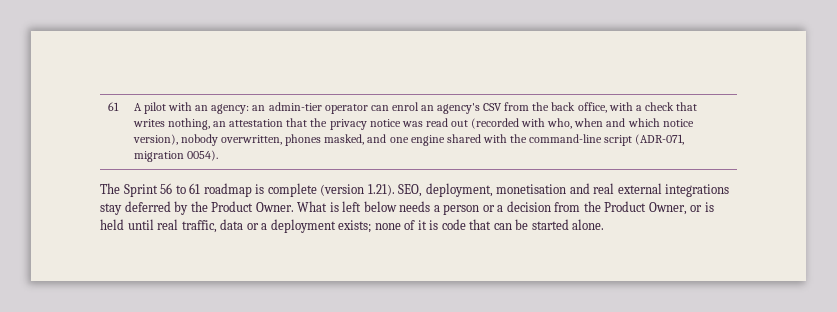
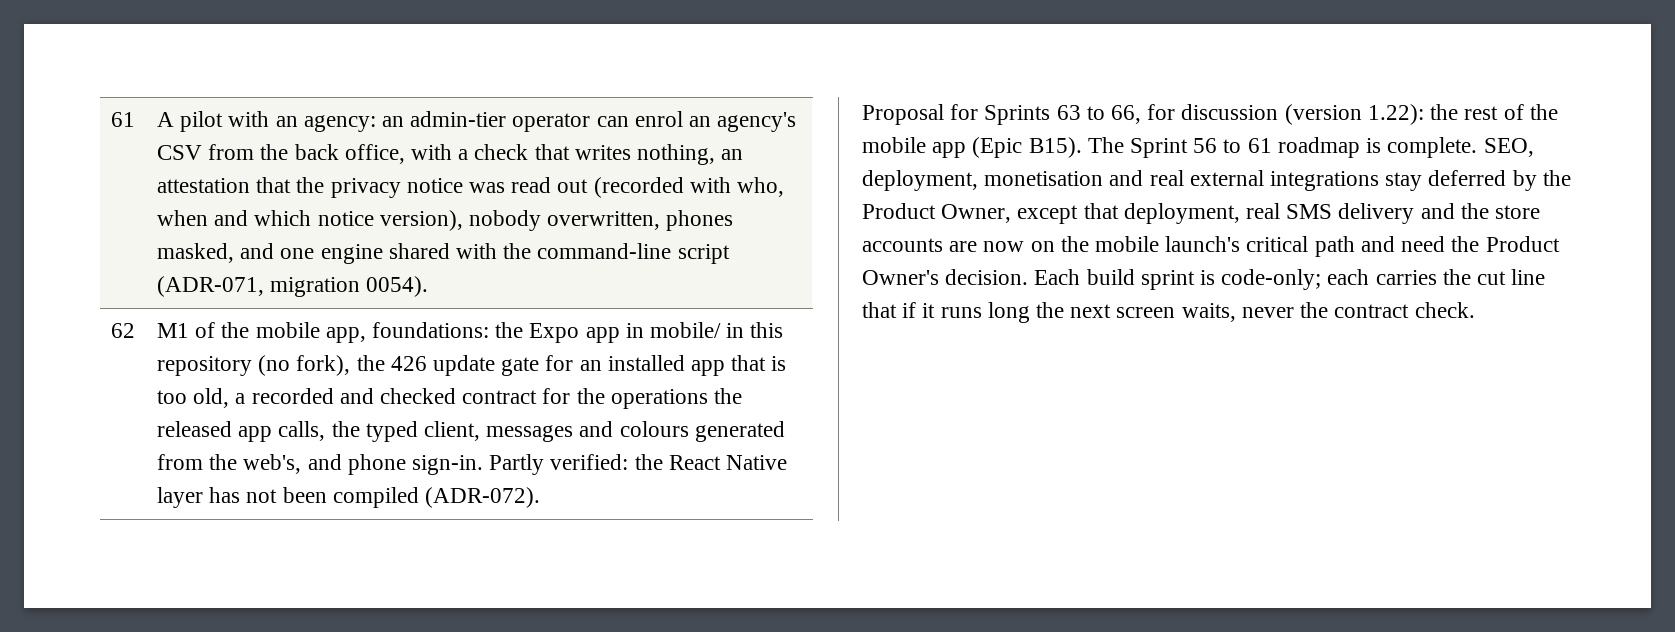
- The Sprint 56 to 61 roadmap is complete (version 1.21). SEO, deployment, monetisation and real external integrations stay deferred by the Product Owner. What is left below needs a person or a decision from the Product Owner, or is held until real traffic, data or a deployment exists; none of it is code that can be started alone.
+ 62 | M1 of the mobile app, foundations: the Expo app in mobile/ in this repository (no fork), the 426 update gate for an installed app that is too old, a recorded and checked contract for the operations the released app calls, the typed client, messages and colours generated from the web's, and phone sign-in. Partly verified: the React Native layer has not been compiled (ADR-072).
+ Proposal for Sprints 63 to 66, for discussion (version 1.22): the rest of the mobile app (Epic B15). The Sprint 56 to 61 roadmap is complete. SEO, deployment, monetisation and real external integrations stay deferred by the Product Owner, except that deployment, real SMS delivery and the store accounts are now on the mobile launch's critical path and need the Product Owner's decision. Each build sprint is code-only; each carries the cut line that if it runs long the next screen waits, never the contract check.

